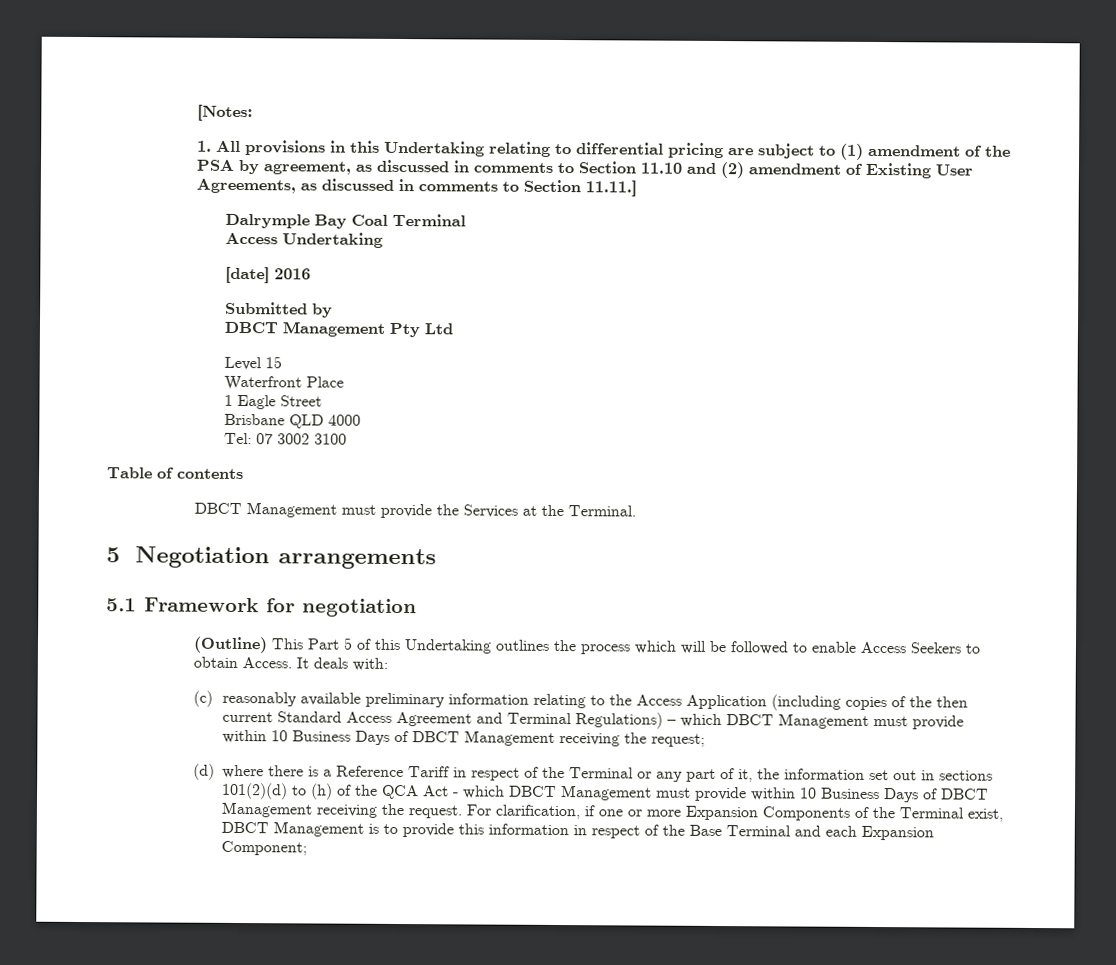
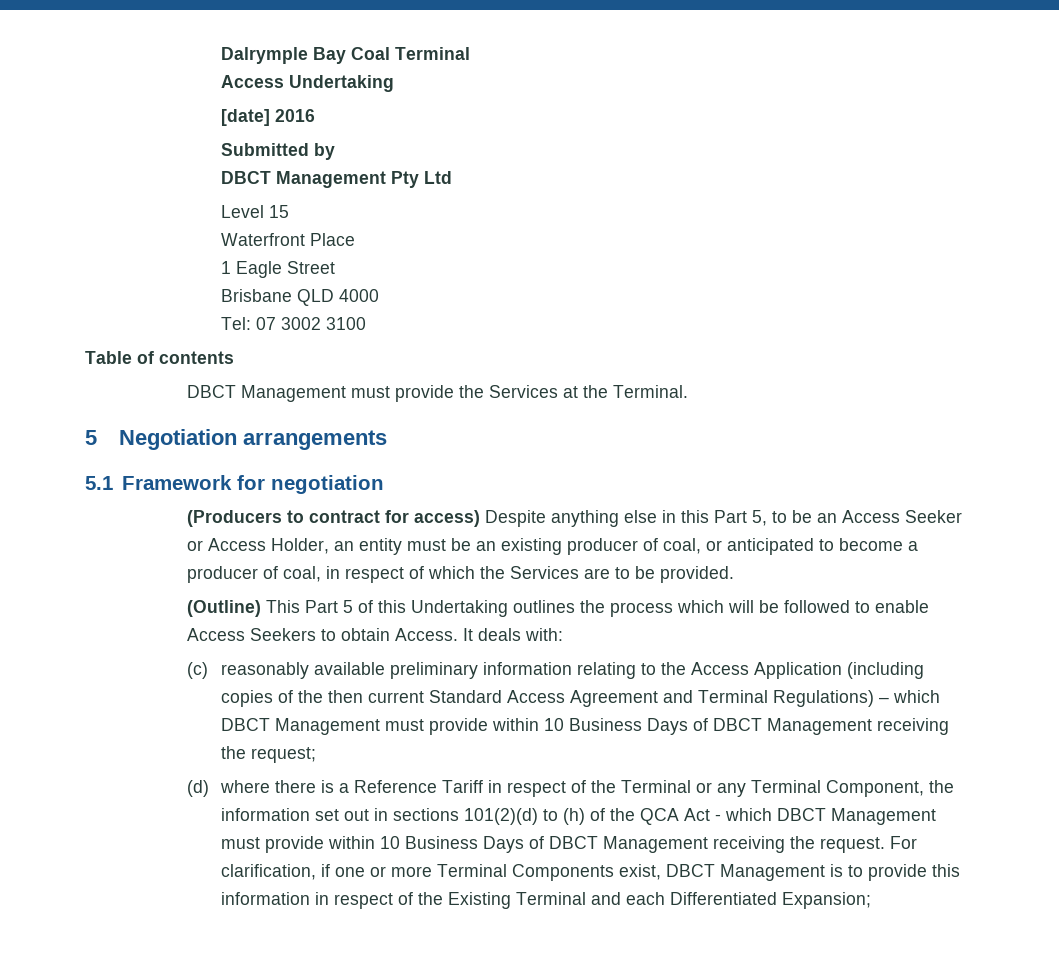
- [Notes:
- 1. All provisions in this Undertaking relating to differential pricing are subject to (1) amendment of the PSA by agreement, as discussed in comments to Section 11.10 and (2) amendment of Existing User Agreements, as discussed in comments to Section 11.11.]
+ (Producers to contract for access) Despite anything else in this Part 5, to be an Access Seeker or Access Holder, an entity must be an existing producer of coal, or anticipated to become a producer of coal, in respect of which the Services are to be provided.
- (d) where there is a Reference Tariff in respect of the Terminal or any part of it, the information set out in sections 101(2)(d) to (h) of the QCA Act - which DBCT Management must provide within 10 Business Days of DBCT Management receiving the request.
+ (d) where there is a Reference Tariff in respect of the Terminal or any Terminal Component, the information set out in sections 101(2)(d) to (h) of the QCA Act - which DBCT Management must provide within 10 Business Days of DBCT Management receiving the request.
- For clarification, if one or more Expansion Components of the Terminal exist, DBCT Management is to provide this information in respect of the Base Terminal and each Expansion Component;
+ For clarification, if one or more Terminal Components exist, DBCT Management is to provide this information in respect of the Existing Terminal and each Differentiated Expansion;

